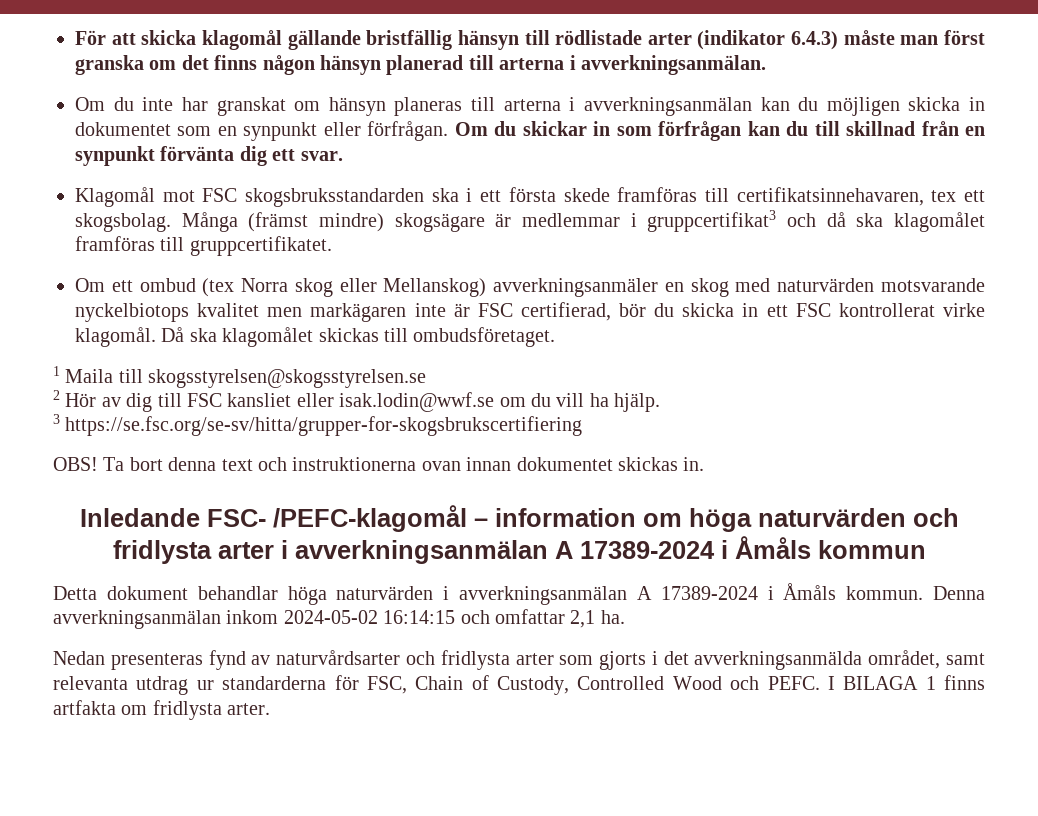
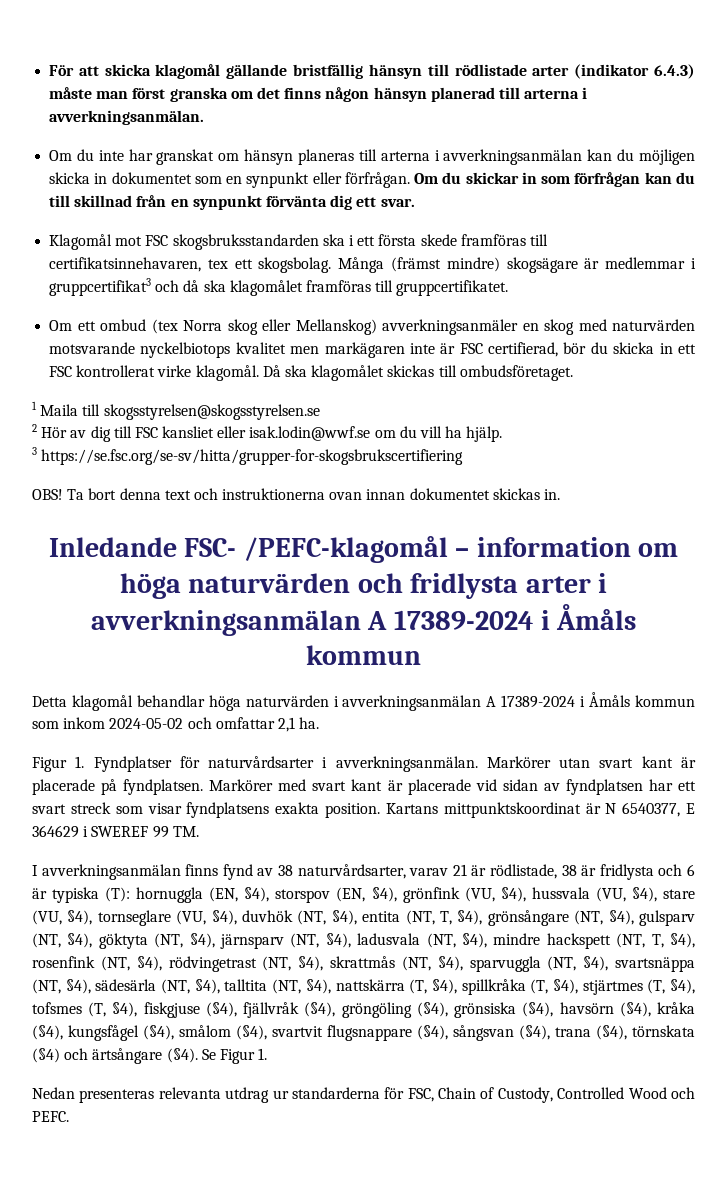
- Detta dokument behandlar höga naturvärden i avverkningsanmälan A 17389-2024 i Åmåls kommun. Denna avverkningsanmälan inkom 2024-05-02 16:14:15 och omfattar 2,1 ha.
+ Detta klagomål behandlar höga naturvärden i avverkningsanmälan A 17389-2024 i Åmåls kommun som inkom 2024-05-02 och omfattar 2,1 ha.
- Nedan presenteras fynd av naturvårdsarter och fridlysta arter som gjorts i det avverkningsanmälda området, samt relevanta utdrag ur standarderna för FSC, Chain of Custody, Controlled Wood och PEFC. I BILAGA 1 finns artfakta om fridlysta arter.
+ Figur 1. Fyndplatser för naturvårdsarter i avverkningsanmälan. Markörer utan svart kant är placerade på fyndplatsen. Markörer med svart kant är placerade vid sidan av fyndplatsen har ett svart streck som visar fyndplatsens exakta position. Kartans mittpunktskoordinat är N 6540377, E 364629 i SWEREF 99 TM.
+ I avverkningsanmälan finns fynd av 38 naturvårdsarter, varav 21 är rödlistade, 38 är fridlysta och 6 är typiska (T): hornuggla (EN, §4), storspov (EN, §4), grönfink (VU, §4), hussvala (VU, §4), stare (VU, §4), tornseglare (VU, §4), duvhök (NT, §4), entita (NT, T, §4), grönsångare (NT, §4), gulsparv (NT, §4), göktyta (NT, §4), järnsparv (NT, §4), ladusvala (NT, §4), mindre hackspett (NT, T, §4), rosenfink (NT, §4), rödvingetrast (NT, §4), skrattmås (NT, §4), sparvuggla (NT, §4), svartsnäppa (NT, §4), sädesärla (NT, §4), talltita (NT, §4), nattskärra (T, §4), spillkråka (T, §4), stjärtmes (T, §4), tofsmes (T, §4), fiskgjuse (§4), fjällvråk (§4), gröngöling (§4), grönsiska (§4), havsörn (§4), kråka (§4), kungsfågel (§4), smålom (§4), svartvit flugsnappare (§4), sångsvan (§4), trana (§4), törnskata (§4) och ärtsångare (§4). Se Figur 1.
+ Nedan presenteras relevanta utdrag ur standarderna för FSC, Chain of Custody, Controlled Wood och PEFC.

